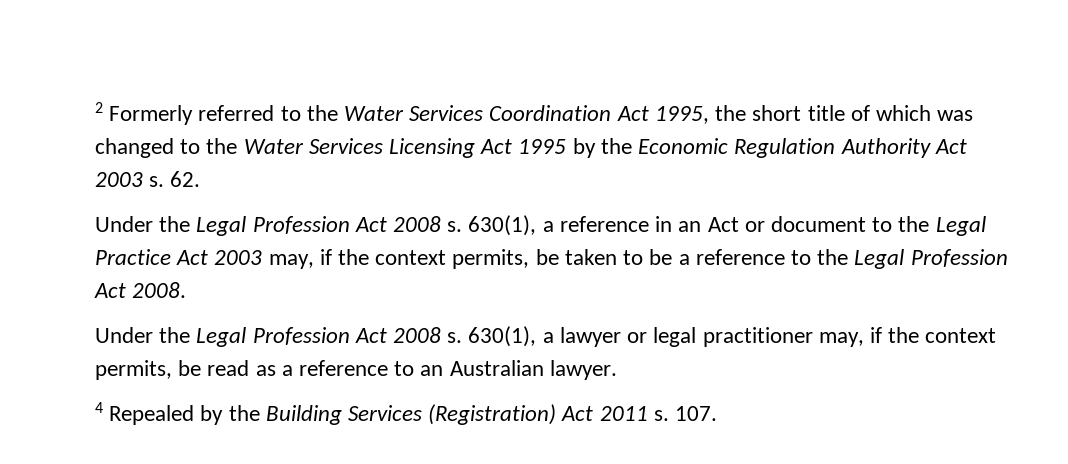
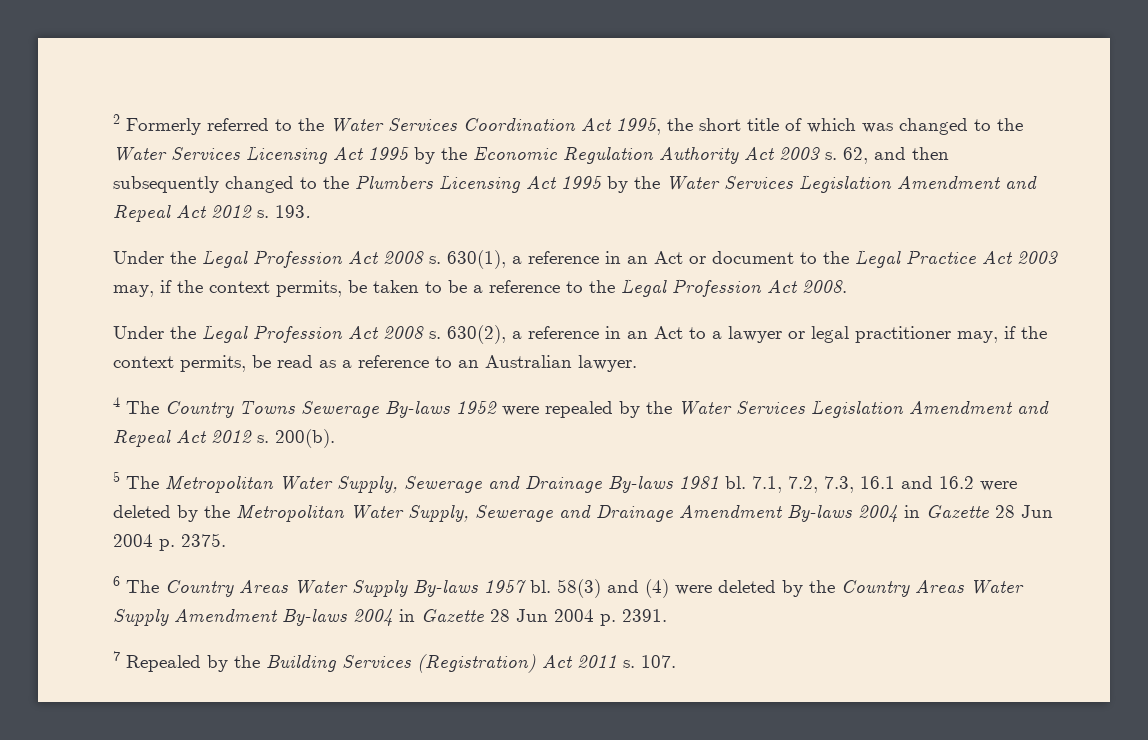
- 62.
+ 62, and then subsequently changed to the Plumbers Licensing Act 1995 by the Water Services Legislation Amendment and Repeal Act 2012 s. 193.
- 630(1), a lawyer or legal practitioner may, if the context permits, be read as a reference to an Australian lawyer.
+ 630(2), a reference in an Act to a lawyer or legal practitioner may, if the context permits, be read as a reference to an Australian lawyer.
- 4 Repealed by the Building Services (Registration) Act 2011 s.
+ 4 The Country Towns Sewerage By-laws 1952 were repealed by the Water Services Legislation Amendment and Repeal Act 2012 s. 200(b).
+ 5 The Metropolitan Water Supply, Sewerage and Drainage By-laws 1981 bl. 7.1, 7.2, 7.3, 16.1 and 16.2 were deleted by the Metropolitan Water Supply, Sewerage and Drainage Amendment By-laws 2004 in Gazette 28 Jun 2004 p. 2375.
+ 6 The Country Areas Water Supply By-laws 1957 bl. 58(3) and (4) were deleted by the Country Areas Water Supply Amendment By-laws 2004 in Gazette 28 Jun 2004 p. 2391.
+ 7 Repealed by the Building Services (Registration) Act 2011 s.

